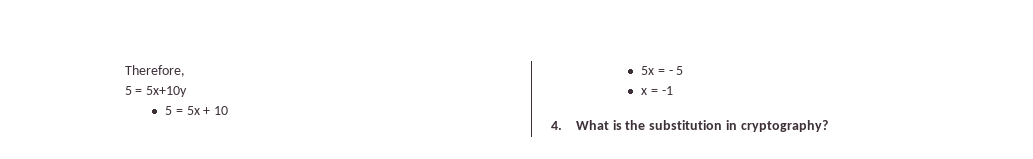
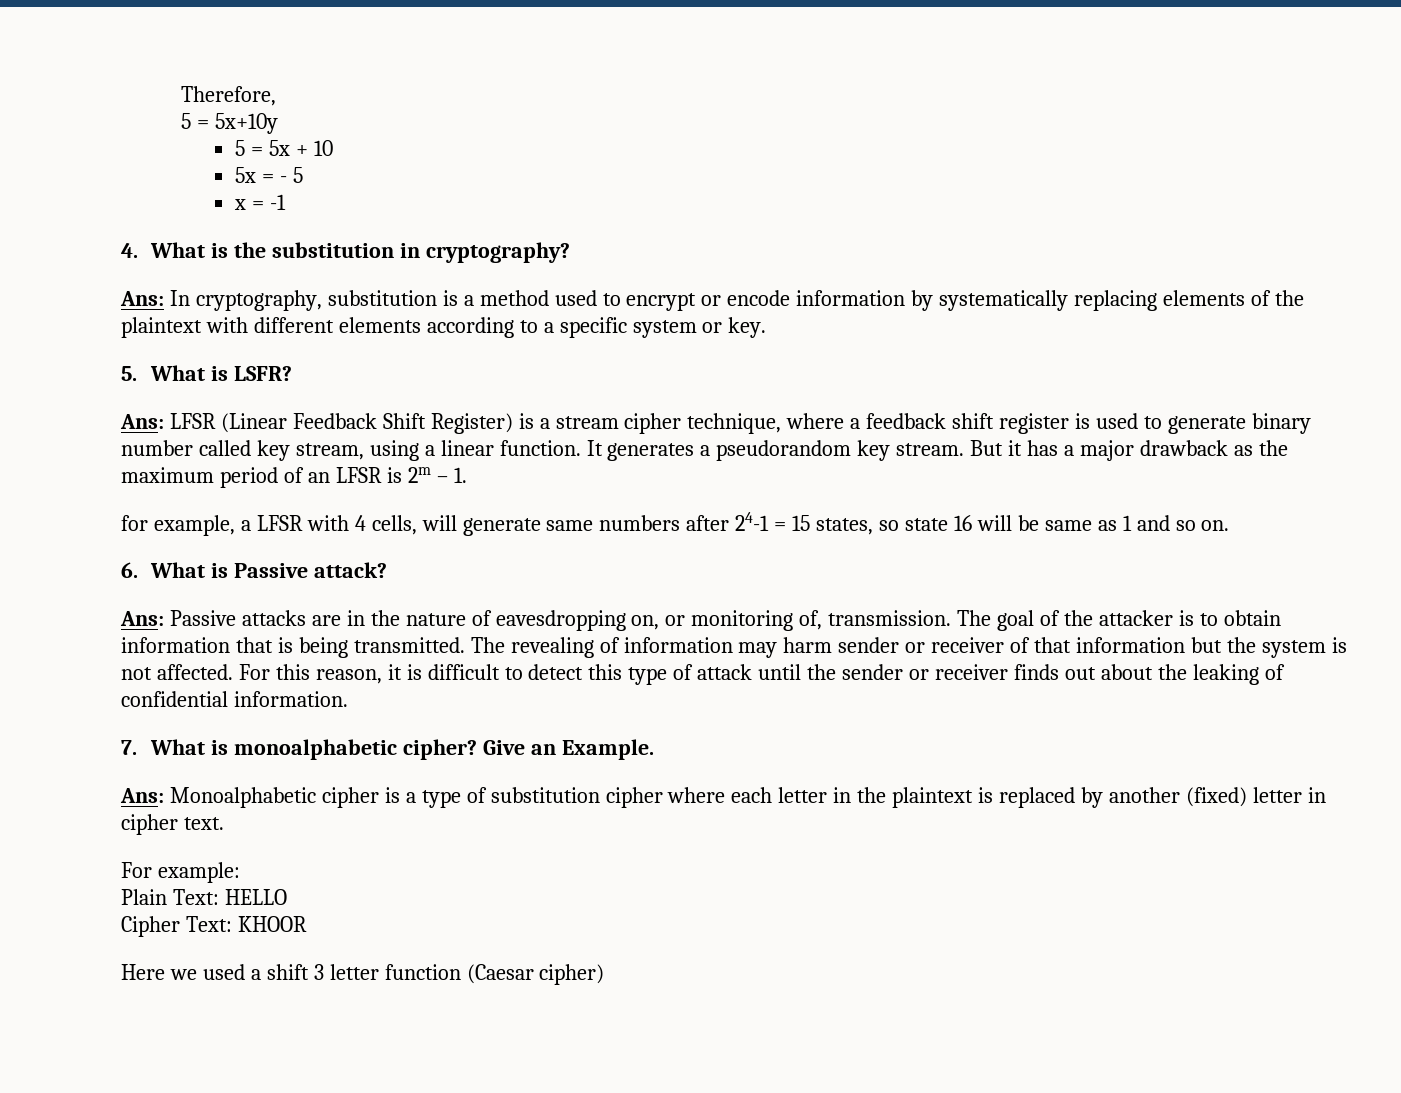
+ Ans: In cryptography, substitution is a method used to encrypt or encode information by systematically replacing elements of the plaintext with different elements according to a specific system or key.
+ 5. What is LSFR?
+ Ans: LFSR (Linear Feedback Shift Register) is a stream cipher technique, where a feedback shift register is used to generate binary number called key stream, using a linear function. It generates a pseudorandom key stream. But it has a major drawback as the maximum period of an LFSR is 2m – 1.
+ for example, a LFSR with 4 cells, will generate same numbers after 24-1 = 15 states, so state 16 will be same as 1 and so on.
+ 6. What is Passive attack?
+ Ans: Passive attacks are in the nature of eavesdropping on, or monitoring of, transmission. The goal of the attacker is to obtain information that is being transmitted. The revealing of information may harm sender or receiver of that information but the system is not affected. For this reason, it is difficult to detect this type of attack until the sender or receiver finds out about the leaking of confidential information.
+ 7. What is monoalphabetic cipher? Give an Example.
+ Ans: Monoalphabetic cipher is a type of substitution cipher where each letter in the plaintext is replaced by another (fixed) letter in cipher text.
+ For example:
+ Plain Text: HELLO
+ Cipher Text: KHOOR
+ Here we used a shift 3 letter function (Caesar cipher)

